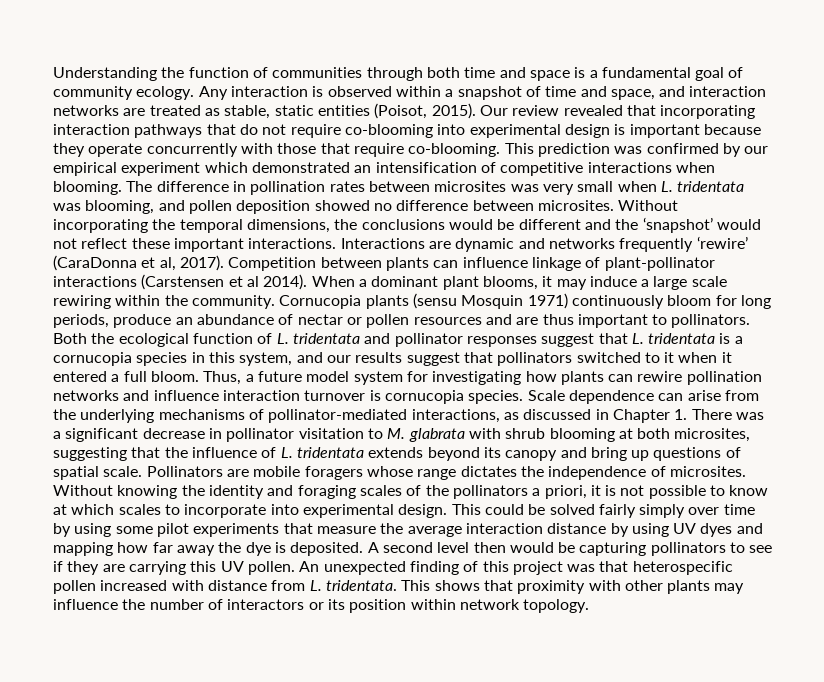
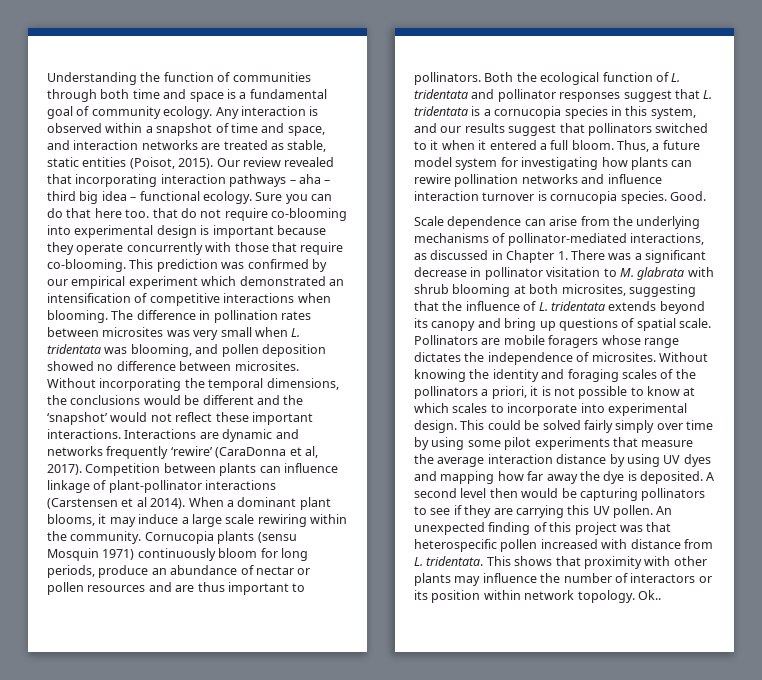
- Our review revealed that incorporating interaction pathways that do not require co-blooming into experimental design is important because they operate concurrently with those that require co-blooming.
+ Our review revealed that incorporating interaction pathways – aha – third big idea – functional ecology. Sure you can do that here too. that do not require co-blooming into experimental design is important because they operate concurrently with those that require co-blooming.
- Thus, a future model system for investigating how plants can rewire pollination networks and influence interaction turnover is cornucopia species. Scale dependence can arise from the underlying mechanisms of pollinator-mediated interactions, as discussed in Chapter 1. There was a significant decrease in pollinator visitation to M. glabrata with shrub blooming at both microsites, suggesting that the influence of L. tridentata extends beyond its canopy and bring up questions of spatial scale.
+ Thus, a future model system for investigating how plants can rewire pollination networks and influence interaction turnover is cornucopia species. Good.
+ Scale dependence can arise from the underlying mechanisms of pollinator-mediated interactions, as discussed in Chapter 1. There was a significant decrease in pollinator visitation to M. glabrata with shrub blooming at both microsites, suggesting that the influence of L. tridentata extends beyond its canopy and bring up questions of spatial scale.
+ Ok..

